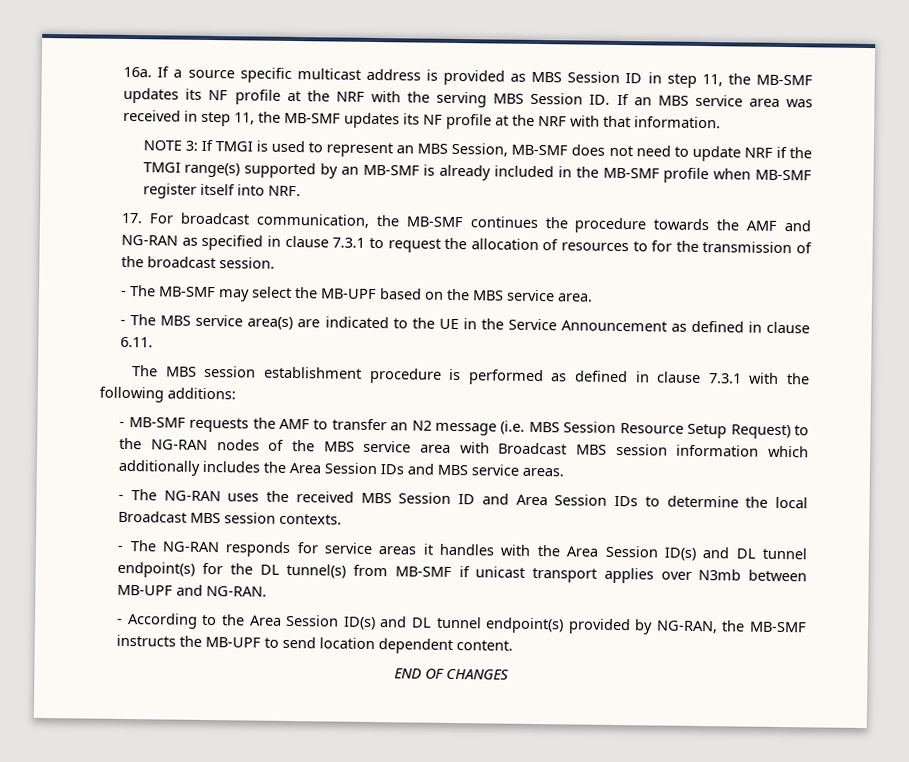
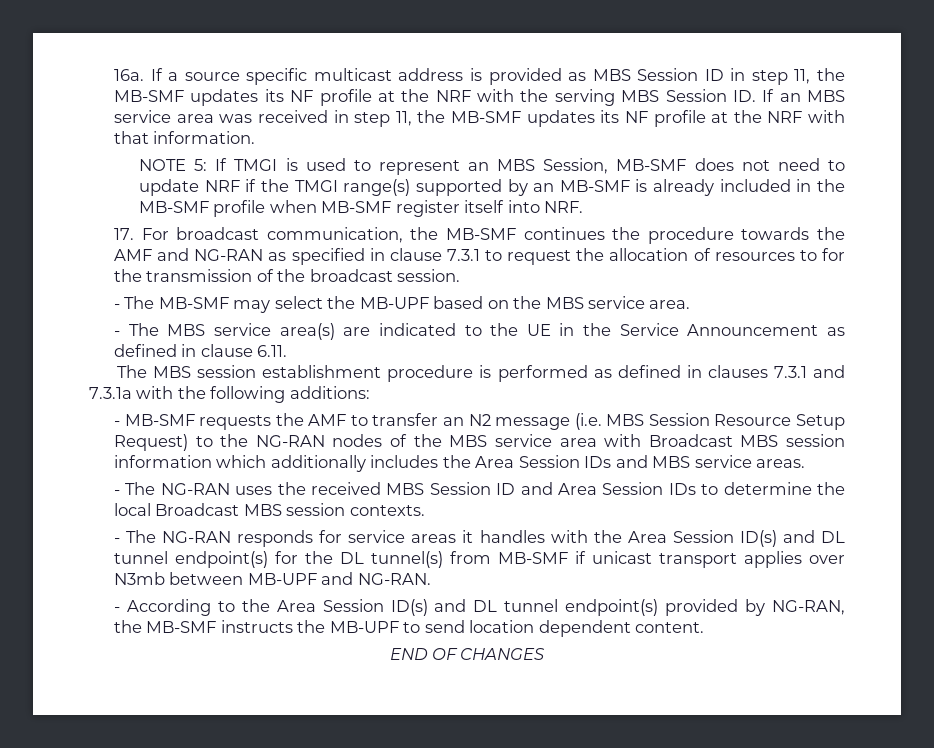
- NOTE 3: If TMGI is used to represent an MBS Session, MB-SMF does not need to update NRF if the TMGI range(s) supported by an MB-SMF is already included in the MB-SMF profile when MB-SMF register itself into NRF.
+ NOTE 5: If TMGI is used to represent an MBS Session, MB-SMF does not need to update NRF if the TMGI range(s) supported by an MB-SMF is already included in the MB-SMF profile when MB-SMF register itself into NRF.
- The MBS session establishment procedure is performed as defined in clause 7.3.1 with the following additions:
+ The MBS session establishment procedure is performed as defined in clauses 7.3.1 and 7.3.1a with the following additions:

